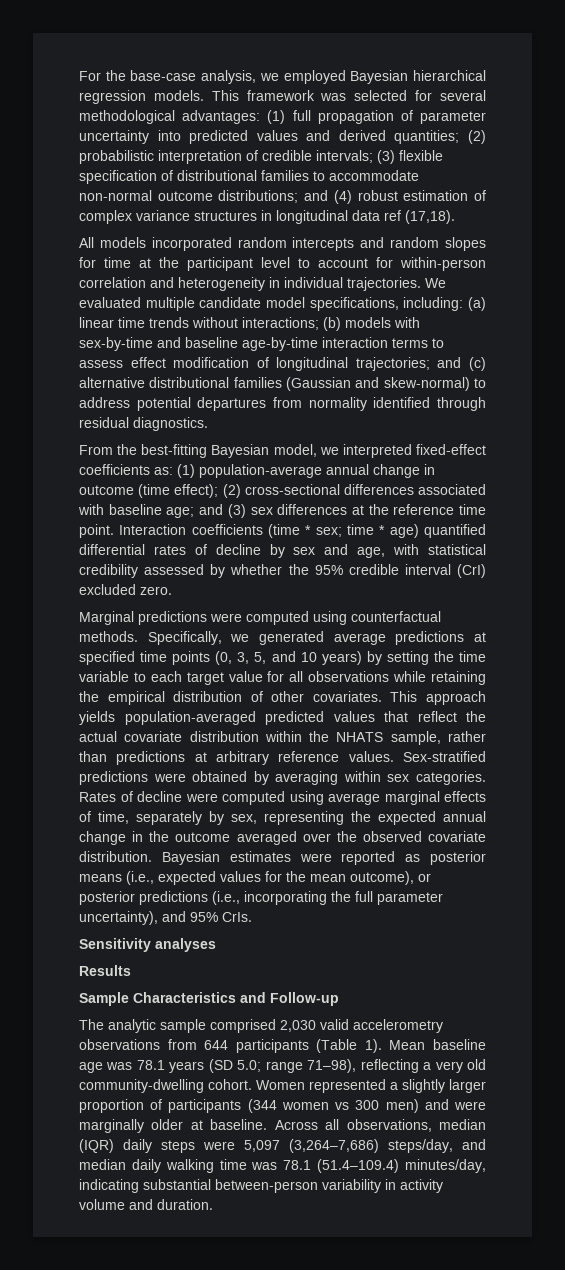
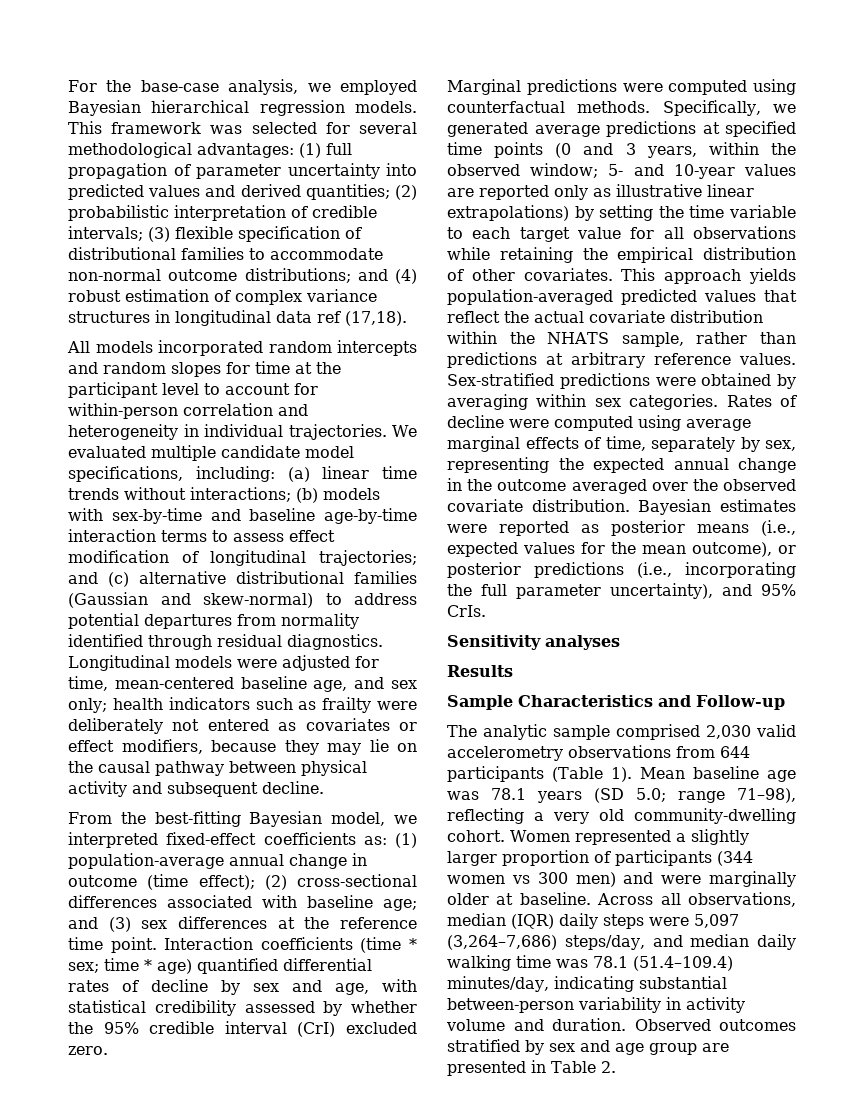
+ Longitudinal models were adjusted for time, mean-centered baseline age, and sex only; health indicators such as frailty were deliberately not entered as covariates or effect modifiers, because they may lie on the causal pathway between physical activity and subsequent decline.
- Specifically, we generated average predictions at specified time points (0, 3, 5, and 10 years) by setting the time variable to each target value for all observations while retaining the empirical distribution of other covariates.
+ Specifically, we generated average predictions at specified time points (0 and 3 years, within the observed window; 5- and 10-year values are reported only as illustrative linear extrapolations) by setting the time variable to each target value for all observations while retaining the empirical distribution of other covariates.
+ Observed outcomes stratified by sex and age group are presented in Table 2.

